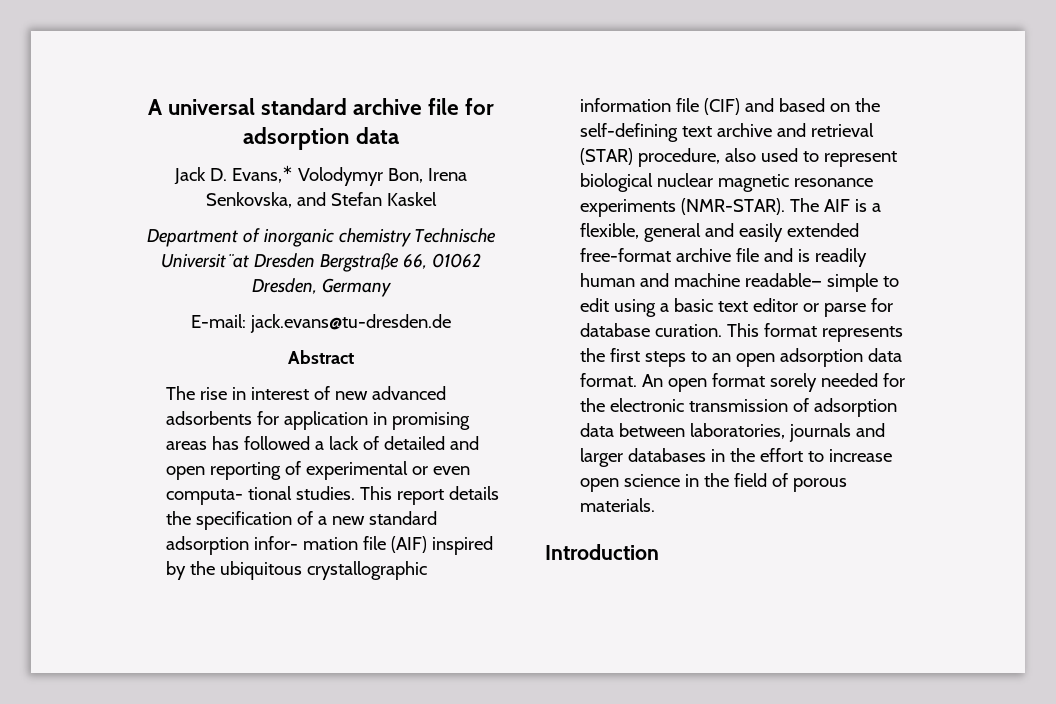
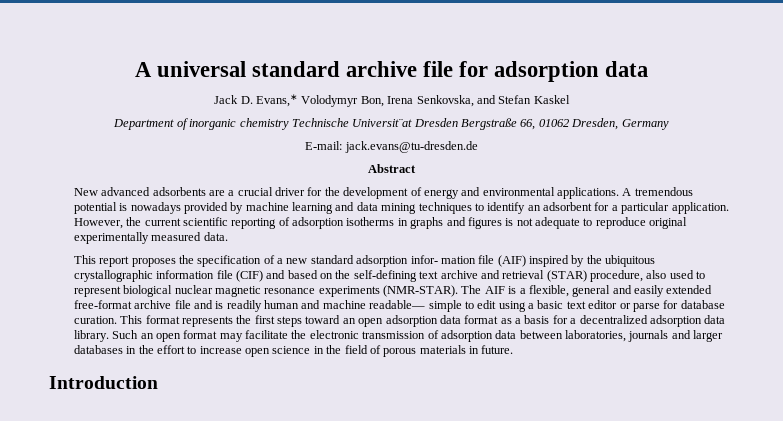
- The rise in interest of new advanced adsorbents for application in promising areas has followed a lack of detailed and open reporting of experimental or even computa- tional studies. This report details the specification of a new standard adsorption infor- mation file (AIF) inspired by the ubiquitous crystallographic information file (CIF) and based on the self-defining text archive and retrieval (STAR) procedure, also used to represent biological nuclear magnetic resonance experiments (NMR-STAR).
+ New advanced adsorbents are a crucial driver for the development of energy and environmental applications. A tremendous potential is nowadays provided by machine learning and data mining techniques to identify an adsorbent for a particular application. However, the current scientific reporting of adsorption isotherms in graphs and figures is not adequate to reproduce original experimentally measured data.
+ This report proposes the specification of a new standard adsorption infor- mation file (AIF) inspired by the ubiquitous crystallographic information file (CIF) and based on the self-defining text archive and retrieval (STAR) procedure, also used to represent biological nuclear magnetic resonance experiments (NMR-STAR).
- This format represents the first steps to an open adsorption data format. An open format sorely needed for the electronic transmission of adsorption data between laboratories, journals and larger databases in the effort to increase open science in the field of porous materials.
+ This format represents the first steps toward an open adsorption data format as a basis for a decentralized adsorption data library. Such an open format may facilitate the electronic transmission of adsorption data between laboratories, journals and larger databases in the effort to increase open science in the field of porous materials in future.

